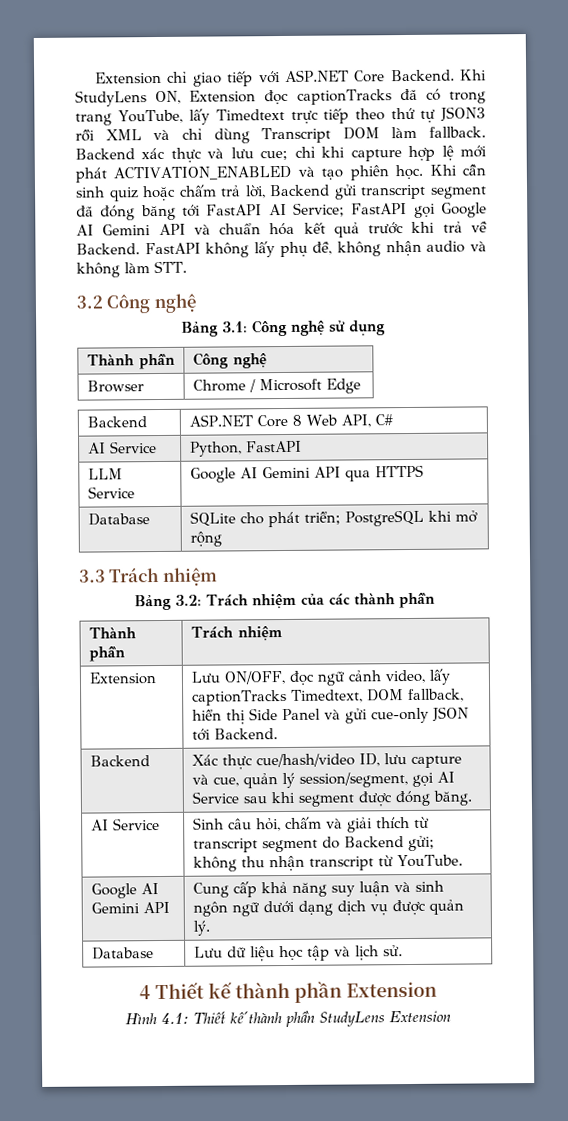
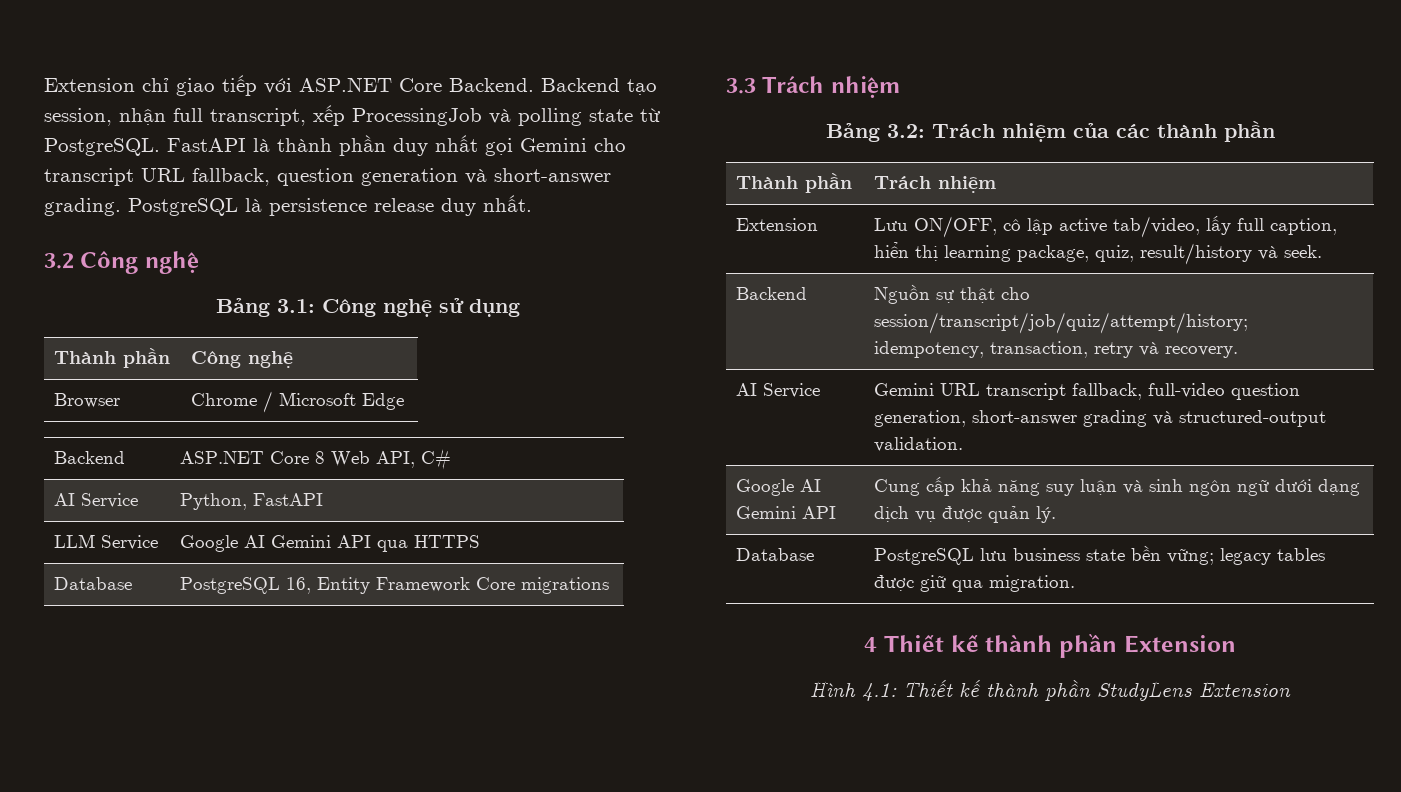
- Khi StudyLens ON, Extension đọc captionTracks đã có trong trang YouTube, lấy Timedtext trực tiếp theo thứ tự JSON3 rồi XML và chỉ dùng Transcript DOM làm fallback. Backend xác thực và lưu cue; chỉ khi capture hợp lệ mới phát ACTIVATION_ENABLED và tạo phiên học. Khi cần sinh quiz hoặc chấm trả lời, Backend gửi transcript segment đã đóng băng tới FastAPI AI Service; FastAPI gọi Google AI Gemini API và chuẩn hóa kết quả trước khi trả về Backend. FastAPI không lấy phụ đề, không nhận audio và không làm STT.
+ Backend tạo session, nhận full transcript, xếp ProcessingJob và polling state từ PostgreSQL. FastAPI là thành phần duy nhất gọi Gemini cho transcript URL fallback, question generation và short-answer grading. PostgreSQL là persistence release duy nhất.
- Database | SQLite cho phát triển; PostgreSQL khi mở rộng
+ Database | PostgreSQL 16, Entity Framework Core migrations
- Extension | Lưu ON/OFF, đọc ngữ cảnh video, lấy captionTracks Timedtext, DOM fallback, hiển thị Side Panel và gửi cue-only JSON tới Backend.
- Backend | Xác thực cue/hash/video ID, lưu capture và cue, quản lý session/segment, gọi AI Service sau khi segment được đóng băng.
- AI Service | Sinh câu hỏi, chấm và giải thích từ transcript segment do Backend gửi; không thu nhận transcript từ YouTube.
+ Extension | Lưu ON/OFF, cô lập active tab/video, lấy full caption, hiển thị learning package, quiz, result/history và seek.
+ Backend | Nguồn sự thật cho session/transcript/job/quiz/attempt/history; idempotency, transaction, retry và recovery.
+ AI Service | Gemini URL transcript fallback, full-video question generation, short-answer grading và structured-output validation.
- Database | Lưu dữ liệu học tập và lịch sử.
+ Database | PostgreSQL lưu business state bền vững; legacy tables được giữ qua migration.

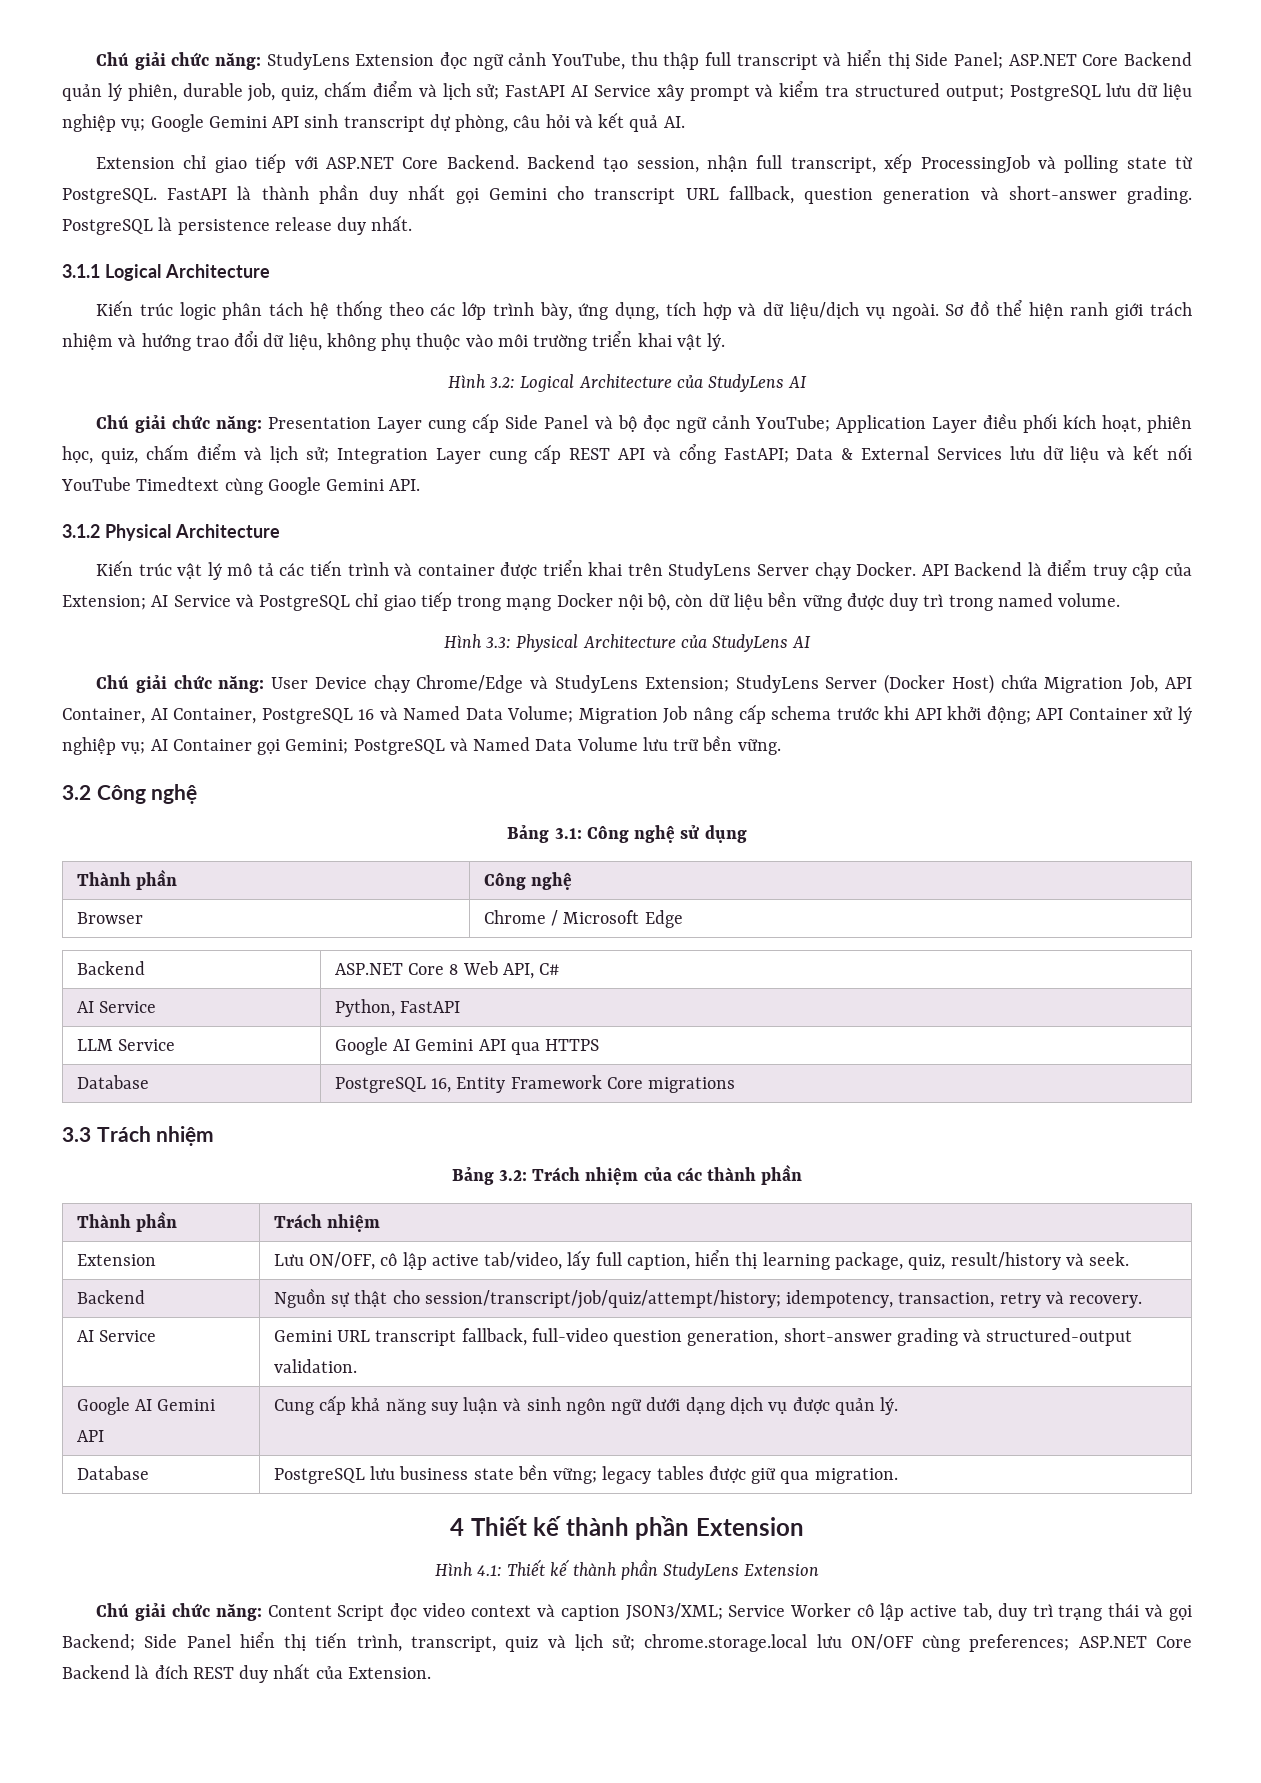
+ Chú giải chức năng: StudyLens Extension đọc ngữ cảnh YouTube, thu thập full transcript và hiển thị Side Panel; ASP.NET Core Backend quản lý phiên, durable job, quiz, chấm điểm và lịch sử; FastAPI AI Service xây prompt và kiểm tra structured output; PostgreSQL lưu dữ liệu nghiệp vụ; Google Gemini API sinh transcript dự phòng, câu hỏi và kết quả AI.
+ 3.1.1 Logical Architecture
+ Kiến trúc logic phân tách hệ thống theo các lớp trình bày, ứng dụng, tích hợp và dữ liệu/dịch vụ ngoài. Sơ đồ thể hiện ranh giới trách nhiệm và hướng trao đổi dữ liệu, không phụ thuộc vào môi trường triển khai vật lý.
+ Hình 3.2: Logical Architecture của StudyLens AI
+ Chú giải chức năng: Presentation Layer cung cấp Side Panel và bộ đọc ngữ cảnh YouTube; Application Layer điều phối kích hoạt, phiên học, quiz, chấm điểm và lịch sử; Integration Layer cung cấp REST API và cổng FastAPI; Data & External Services lưu dữ liệu và kết nối YouTube Timedtext cùng Google Gemini API.
+ 3.1.2 Physical Architecture
+ Kiến trúc vật lý mô tả các tiến trình và container được triển khai trên StudyLens Server chạy Docker. API Backend là điểm truy cập của Extension; AI Service và PostgreSQL chỉ giao tiếp trong mạng Docker nội bộ, còn dữ liệu bền vững được duy trì trong named volume.
+ Hình 3.3: Physical Architecture của StudyLens AI
+ Chú giải chức năng: User Device chạy Chrome/Edge và StudyLens Extension; StudyLens Server (Docker Host) chứa Migration Job, API Container, AI Container, PostgreSQL 16 và Named Data Volume; Migration Job nâng cấp schema trước khi API khởi động; API Container xử lý nghiệp vụ; AI Container gọi Gemini; PostgreSQL và Named Data Volume lưu trữ bền vững.
+ Chú giải chức năng: Content Script đọc video context và caption JSON3/XML; Service Worker cô lập active tab, duy trì trạng thái và gọi Backend; Side Panel hiển thị tiến trình, transcript, quiz và lịch sử; chrome.storage.local lưu ON/OFF cùng preferences; ASP.NET Core Backend là đích REST duy nhất của Extension.

